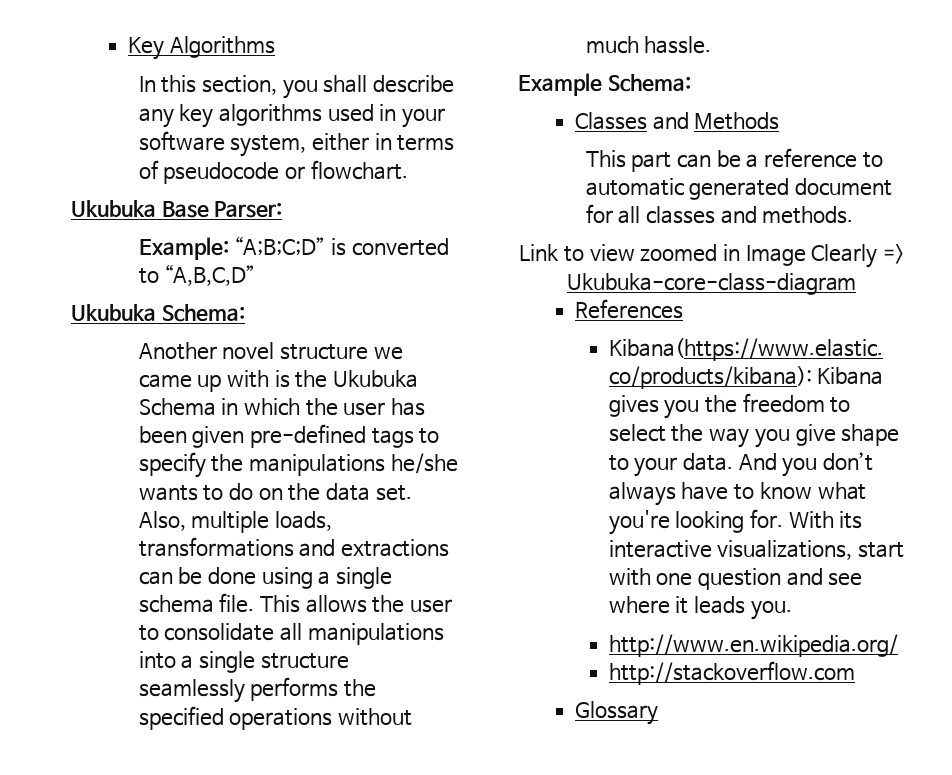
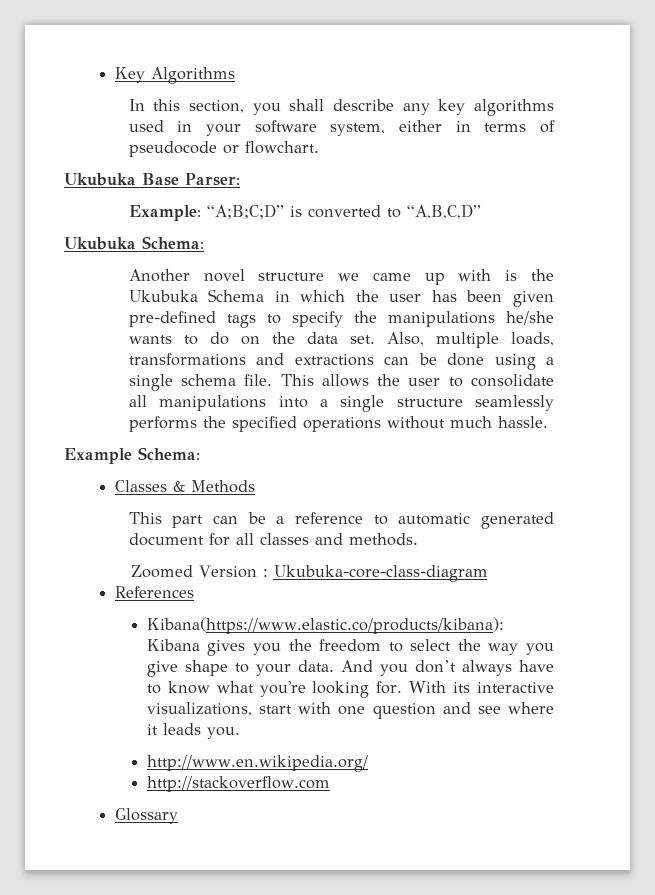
- Classes and Methods
+ Classes & Methods
- Link to view zoomed in Image Clearly => Ukubuka-core-class-diagram
+ Zoomed Version : Ukubuka-core-class-diagram

